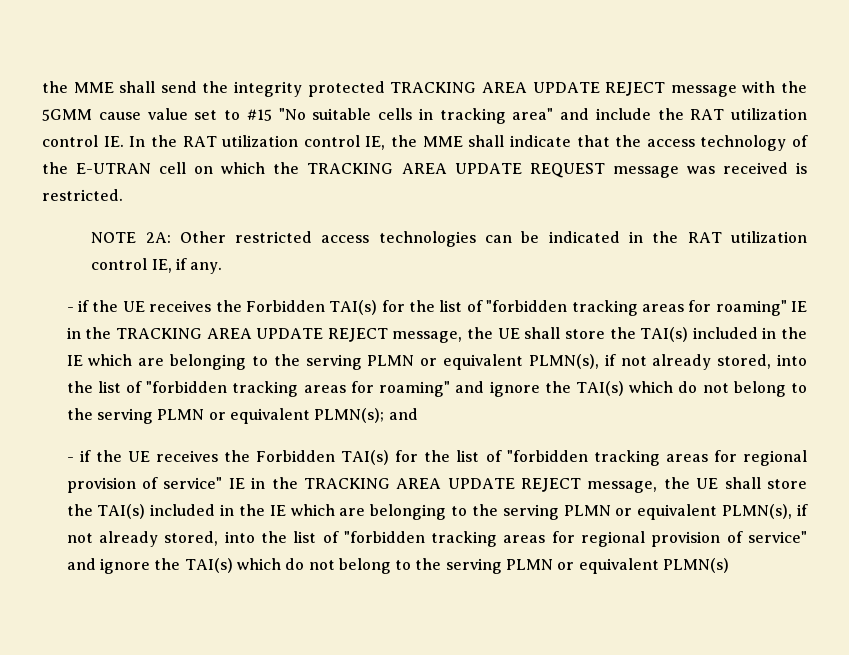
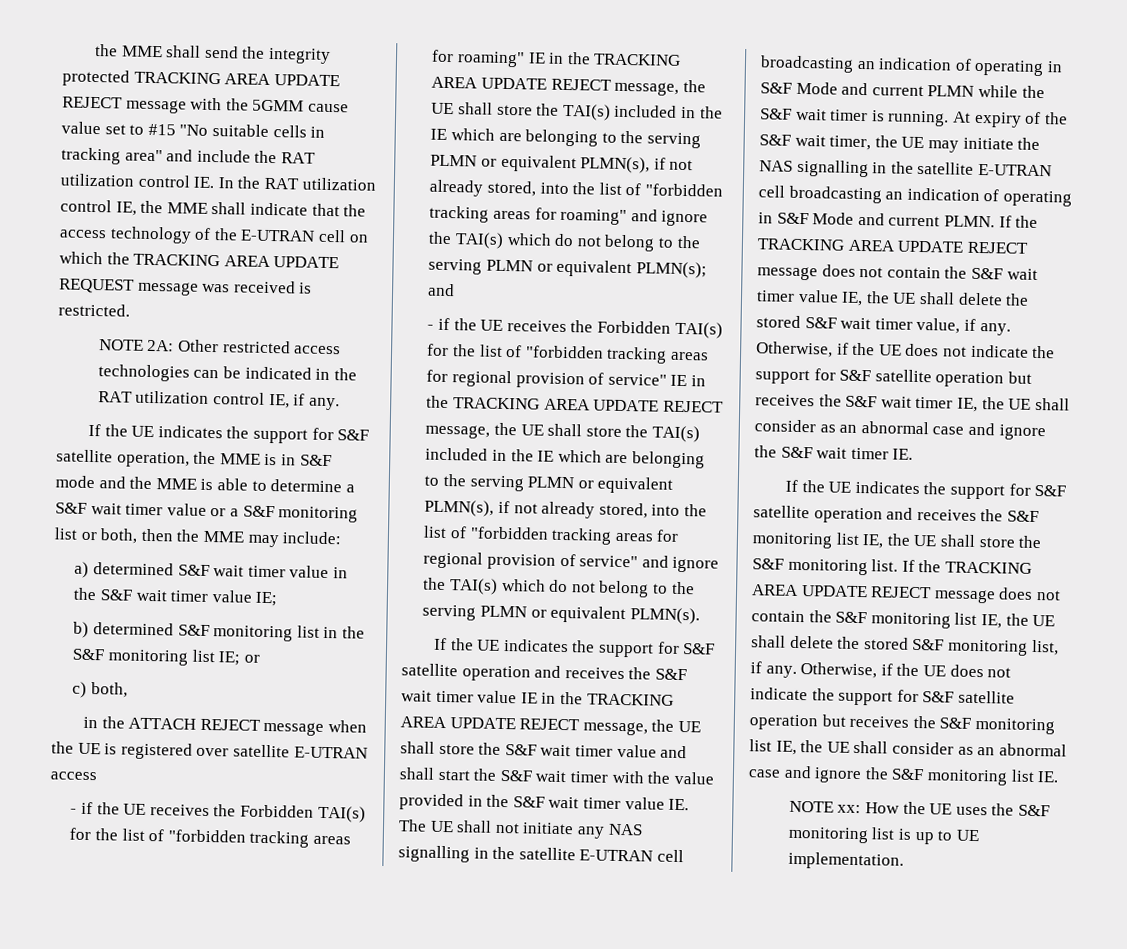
+ If the UE indicates the support for S&F satellite operation, the MME is in S&F mode and the MME is able to determine a S&F wait timer value or a S&F monitoring list or both, then the MME may include:
+ a) determined S&F wait timer value in the S&F wait timer value IE;
+ b) determined S&F monitoring list in the S&F monitoring list IE; or
+ c) both,
+ in the ATTACH REJECT message when the UE is registered over satellite E-UTRAN access
- - if the UE receives the Forbidden TAI(s) for the list of "forbidden tracking areas for regional provision of service" IE in the TRACKING AREA UPDATE REJECT message, the UE shall store the TAI(s) included in the IE which are belonging to the serving PLMN or equivalent PLMN(s), if not already stored, into the list of "forbidden tracking areas for regional provision of service" and ignore the TAI(s) which do not belong to the serving PLMN or equivalent PLMN(s)
+ - if the UE receives the Forbidden TAI(s) for the list of "forbidden tracking areas for regional provision of service" IE in the TRACKING AREA UPDATE REJECT message, the UE shall store the TAI(s) included in the IE which are belonging to the serving PLMN or equivalent PLMN(s), if not already stored, into the list of "forbidden tracking areas for regional provision of service" and ignore the TAI(s) which do not belong to the serving PLMN or equivalent PLMN(s).
+ If the UE indicates the support for S&F satellite operation and receives the S&F wait timer value IE in the TRACKING AREA UPDATE REJECT message, the UE shall store the S&F wait timer value and shall start the S&F wait timer with the value provided in the S&F wait timer value IE. The UE shall not initiate any NAS signalling in the satellite E-UTRAN cell broadcasting an indication of operating in S&F Mode and current PLMN while the S&F wait timer is running. At expiry of the S&F wait timer, the UE may initiate the NAS signalling in the satellite E-UTRAN cell broadcasting an indication of operating in S&F Mode and current PLMN. If the TRACKING AREA UPDATE REJECT message does not contain the S&F wait timer value IE, the UE shall delete the stored S&F wait timer value, if any. Otherwise, if the UE does not indicate the support for S&F satellite operation but receives the S&F wait timer IE, the UE shall consider as an abnormal case and ignore the S&F wait timer IE.
+ If the UE indicates the support for S&F satellite operation and receives the S&F monitoring list IE, the UE shall store the S&F monitoring list. If the TRACKING AREA UPDATE REJECT message does not contain the S&F monitoring list IE, the UE shall delete the stored S&F monitoring list, if any. Otherwise, if the UE does not indicate the support for S&F satellite operation but receives the S&F monitoring list IE, the UE shall consider as an abnormal case and ignore the S&F monitoring list IE.
+ NOTE xx: How the UE uses the S&F monitoring list is up to UE implementation.

